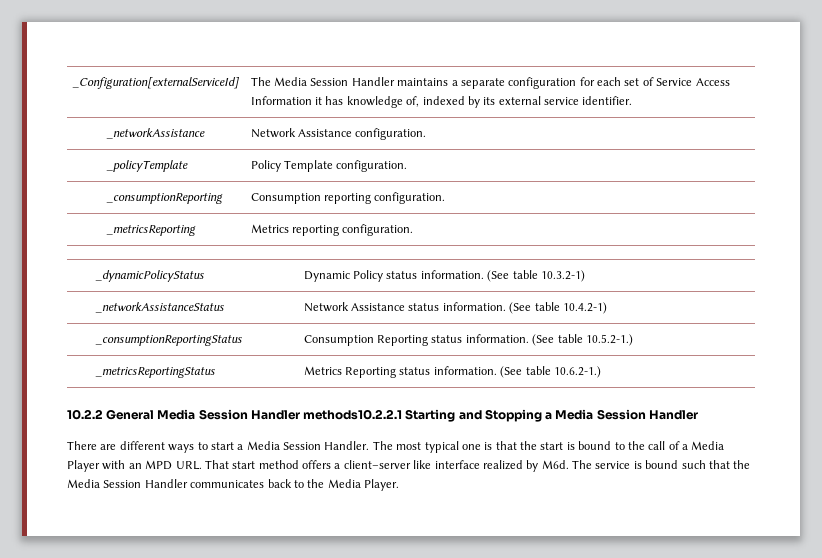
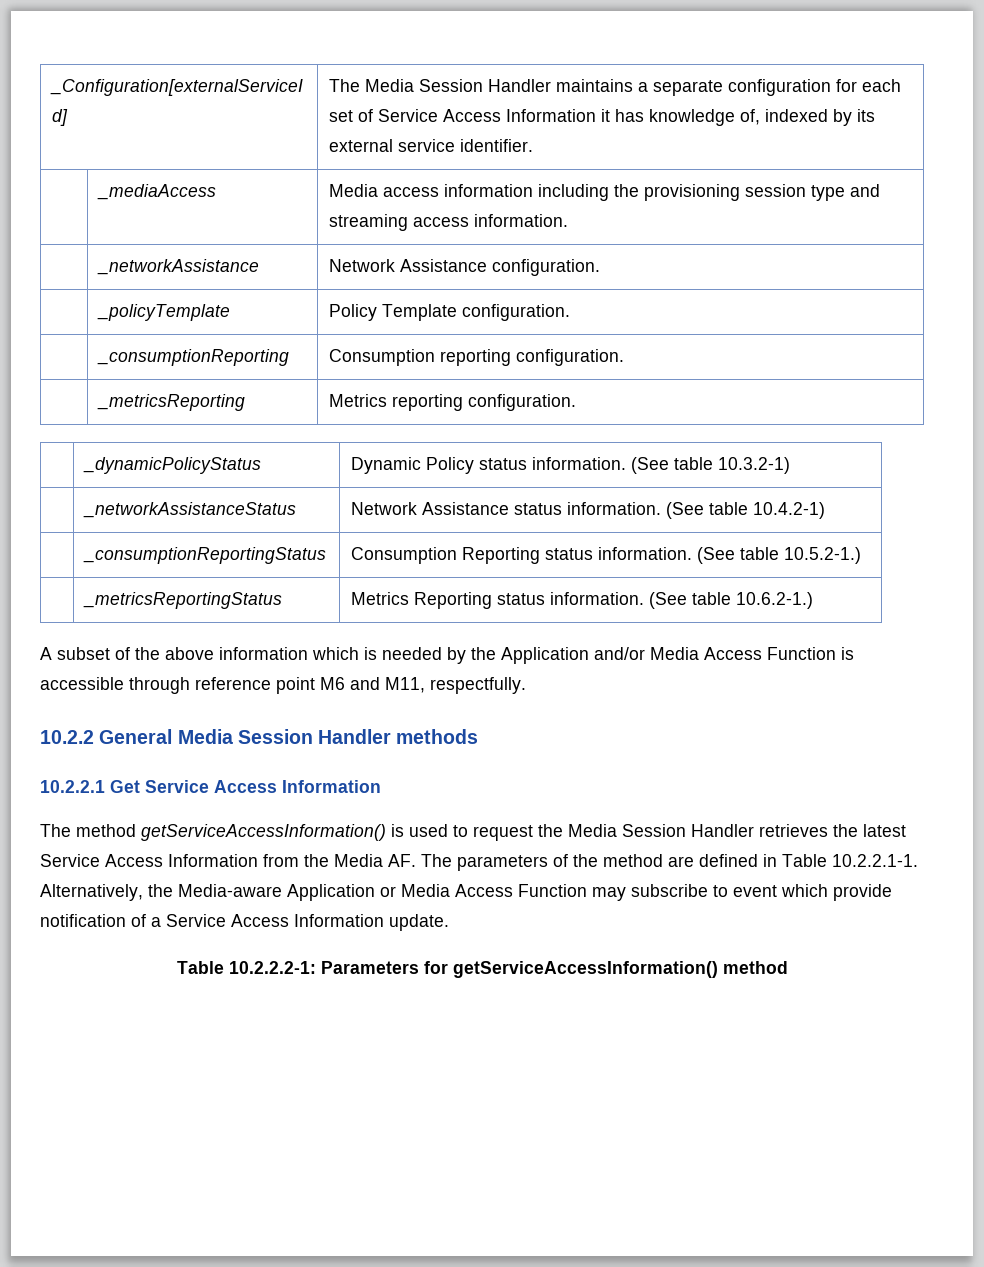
+ | _mediaAccess | Media access information including the provisioning session type and streaming access information.
+ A subset of the above information which is needed by the Application and/or Media Access Function is accessible through reference point M6 and M11, respectfully.
- 10.2.2 General Media Session Handler methods10.2.2.1 Starting and Stopping a Media Session Handler
- There are different ways to start a Media Session Handler. The most typical one is that the start is bound to the call of a Media Player with an MPD URL. That start method offers a client–server like interface realized by M6d. The service is bound such that the Media Session Handler communicates back to the Media Player.
+ 10.2.2 General Media Session Handler methods
+ 10.2.2.1 Get Service Access Information
+ The method getServiceAccessInformation() is used to request the Media Session Handler retrieves the latest Service Access Information from the Media AF. The parameters of the method are defined in Table 10.2.2.1-1. Alternatively, the Media-aware Application or Media Access Function may subscribe to event which provide notification of a Service Access Information update.
+ Table 10.2.2.2-1: Parameters for getServiceAccessInformation() method

